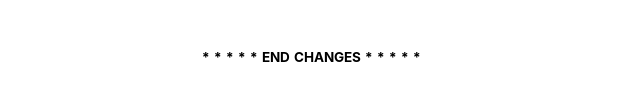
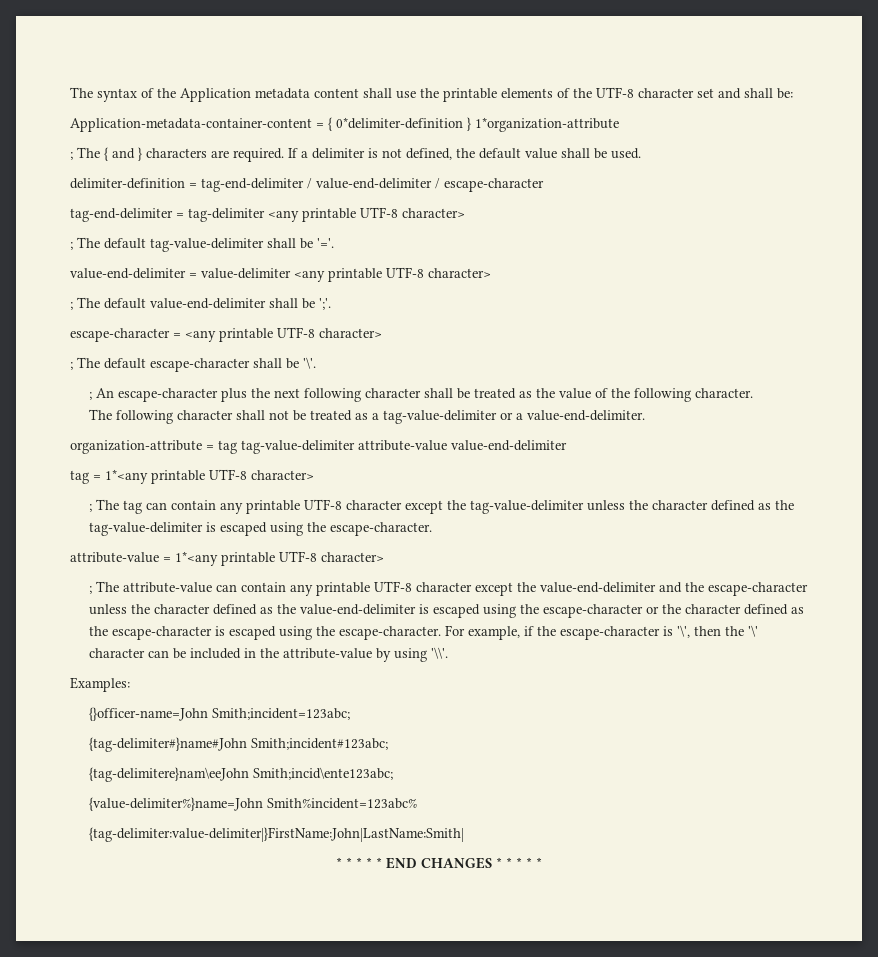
+ The syntax of the Application metadata content shall use the printable elements of the UTF-8 character set and shall be:
+ Application-metadata-container-content = { 0*delimiter-definition } 1*organization-attribute
+ ; The { and } characters are required. If a delimiter is not defined, the default value shall be used.
+ delimiter-definition = tag-end-delimiter / value-end-delimiter / escape-character
+ tag-end-delimiter = tag-delimiter <any printable UTF-8 character>
+ ; The default tag-value-delimiter shall be '='.
+ value-end-delimiter = value-delimiter <any printable UTF-8 character>
+ ; The default value-end-delimiter shall be ';'.
+ escape-character = <any printable UTF-8 character>
+ ; The default escape-character shall be '\'.
+ ; An escape-character plus the next following character shall be treated as the value of the following character.
+ The following character shall not be treated as a tag-value-delimiter or a value-end-delimiter.
+ organization-attribute = tag tag-value-delimiter attribute-value value-end-delimiter
+ tag = 1*<any printable UTF-8 character>
+ ; The tag can contain any printable UTF-8 character except the tag-value-delimiter unless the character defined as the tag-value-delimiter is escaped using the escape-character.
+ attribute-value = 1*<any printable UTF-8 character>
+ ; The attribute-value can contain any printable UTF-8 character except the value-end-delimiter and the escape-character unless the character defined as the value-end-delimiter is escaped using the escape-character or the character defined as the escape-character is escaped using the escape-character. For example, if the escape-character is '\', then the '\' character can be included in the attribute-value by using '\\'.
+ Examples:
+ {}officer-name=John Smith;incident=123abc;
+ {tag-delimiter#}name#John Smith;incident#123abc;
+ {tag-delimitere}nam\eeJohn Smith;incid\ente123abc;
+ {value-delimiter%}name=John Smith%incident=123abc%
+ {tag-delimiter:value-delimiter|}FirstName:John|LastName:Smith|

